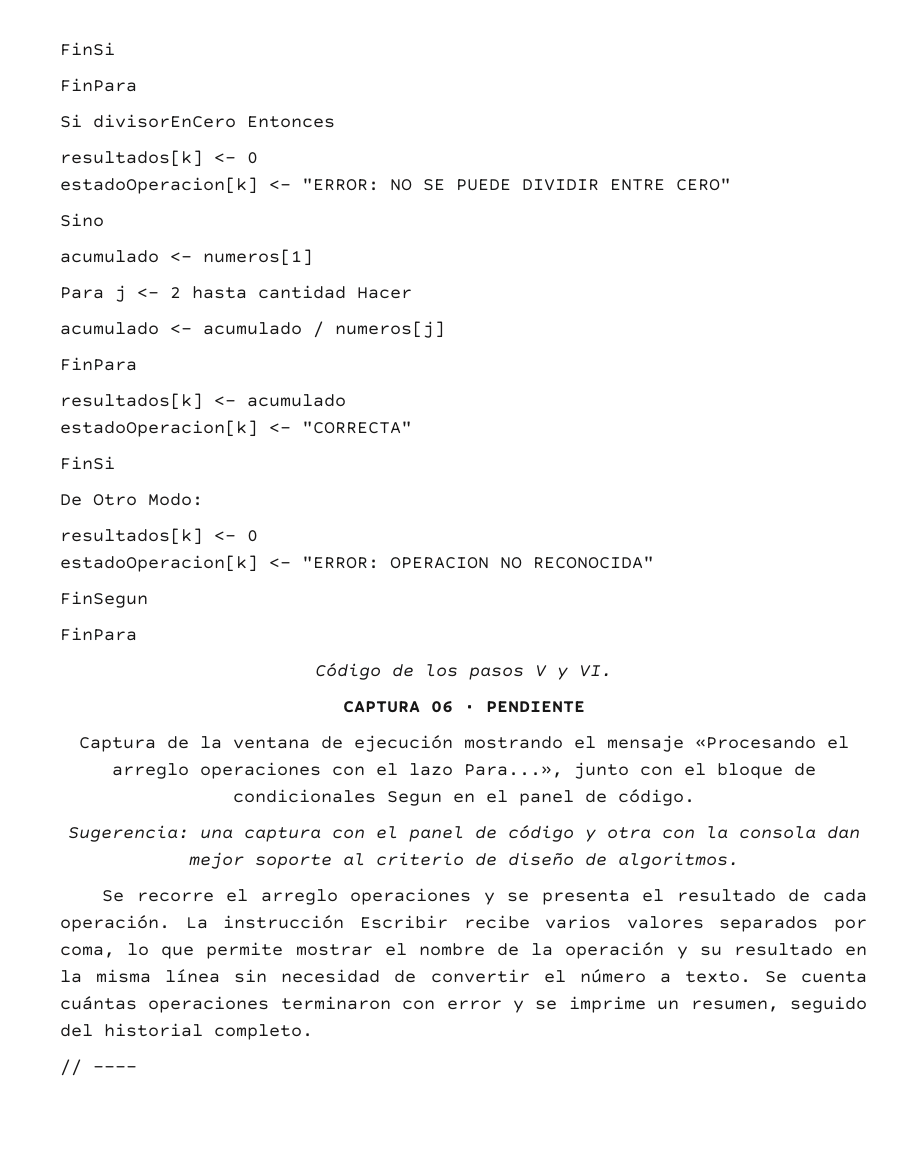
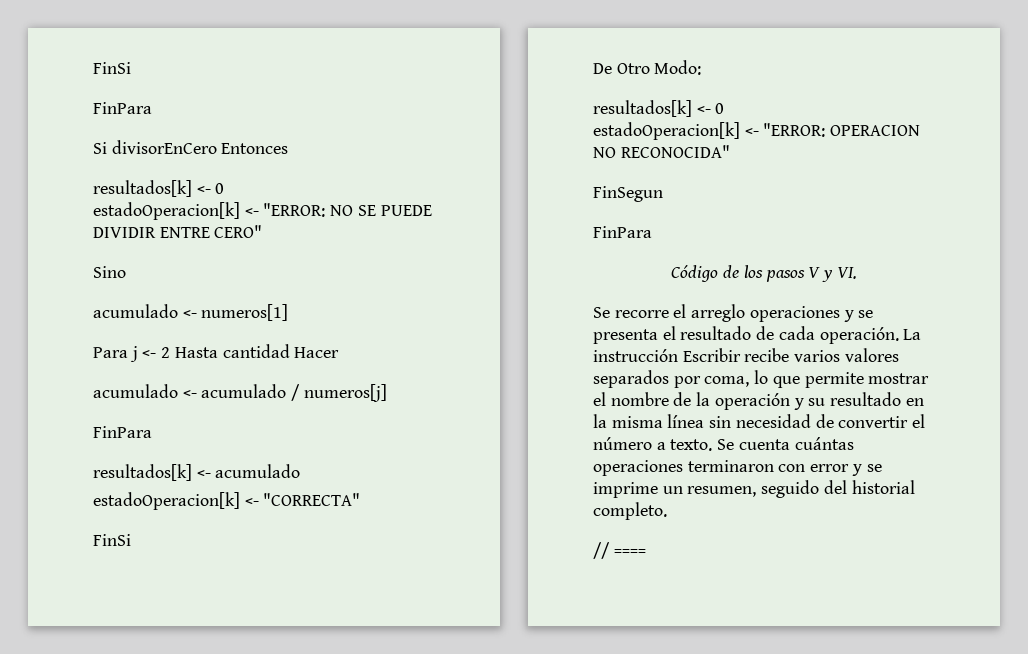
- Para j <- 2 hasta cantidad Hacer
+ Para j <- 2 Hasta cantidad Hacer
- CAPTURA 06 · PENDIENTE
- Captura de la ventana de ejecución mostrando el mensaje «Procesando el arreglo operaciones con el lazo Para...», junto con el bloque de condicionales Segun en el panel de código.
- Sugerencia: una captura con el panel de código y otra con la consola dan mejor soporte al criterio de diseño de algoritmos.
- // ----
+ // ====

